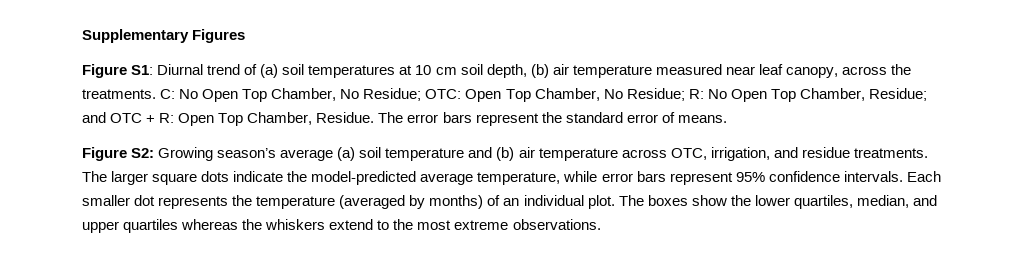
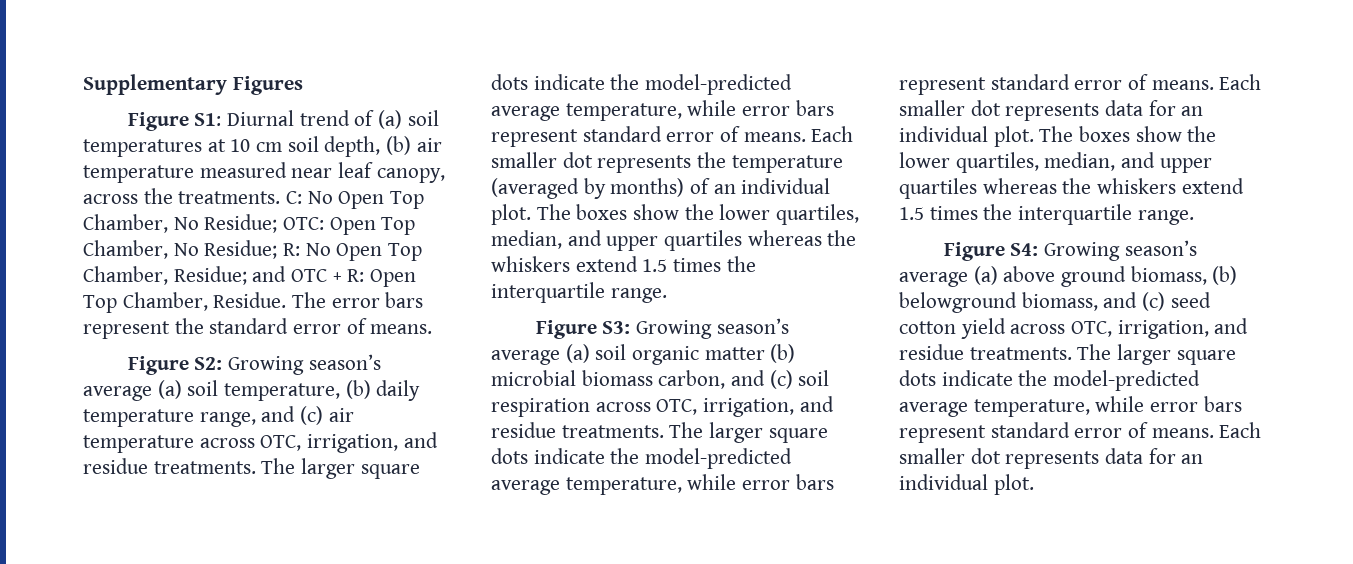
- Figure S2: Growing season’s average (a) soil temperature and (b) air temperature across OTC, irrigation, and residue treatments. The larger square dots indicate the model-predicted average temperature, while error bars represent 95% confidence intervals.
+ Figure S2: Growing season’s average (a) soil temperature, (b) daily temperature range, and (c) air temperature across OTC, irrigation, and residue treatments. The larger square dots indicate the model-predicted average temperature, while error bars represent standard error of means.
- Each smaller dot represents the temperature (averaged by months) of an individual plot. The boxes show the lower quartiles, median, and upper quartiles whereas the whiskers extend to the most extreme observations.
+ Each smaller dot represents the temperature (averaged by months) of an individual plot. The boxes show the lower quartiles, median, and upper quartiles whereas the whiskers extend 1.5 times the interquartile range.
+ Figure S3: Growing season’s average (a) soil organic matter (b) microbial biomass carbon, and (c) soil respiration across OTC, irrigation, and residue treatments. The larger square dots indicate the model-predicted average temperature, while error bars represent standard error of means. Each smaller dot represents data for an individual plot. The boxes show the lower quartiles, median, and upper quartiles whereas the whiskers extend 1.5 times the interquartile range.
+ Figure S4: Growing season’s average (a) above ground biomass, (b) belowground biomass, and (c) seed cotton yield across OTC, irrigation, and residue treatments. The larger square dots indicate the model-predicted average temperature, while error bars represent standard error of means. Each smaller dot represents data for an individual plot.

